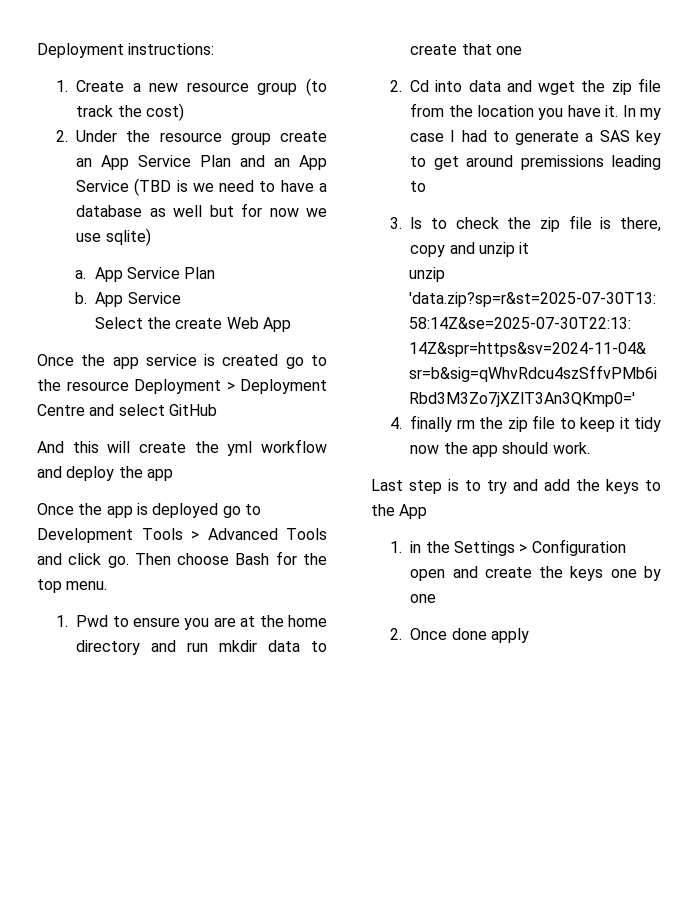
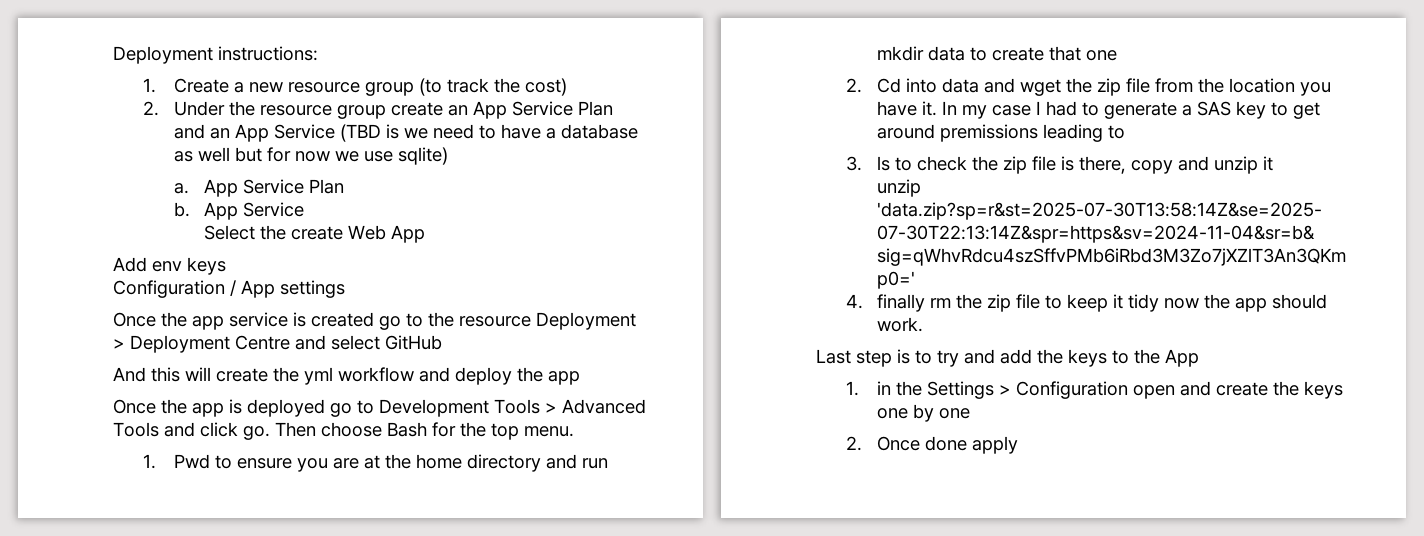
+ Add env keys
+ Configuration / App settings

